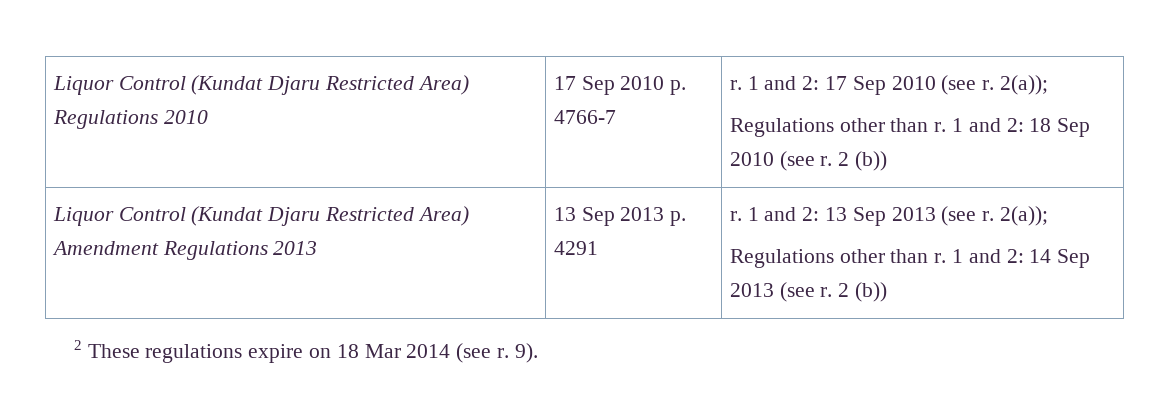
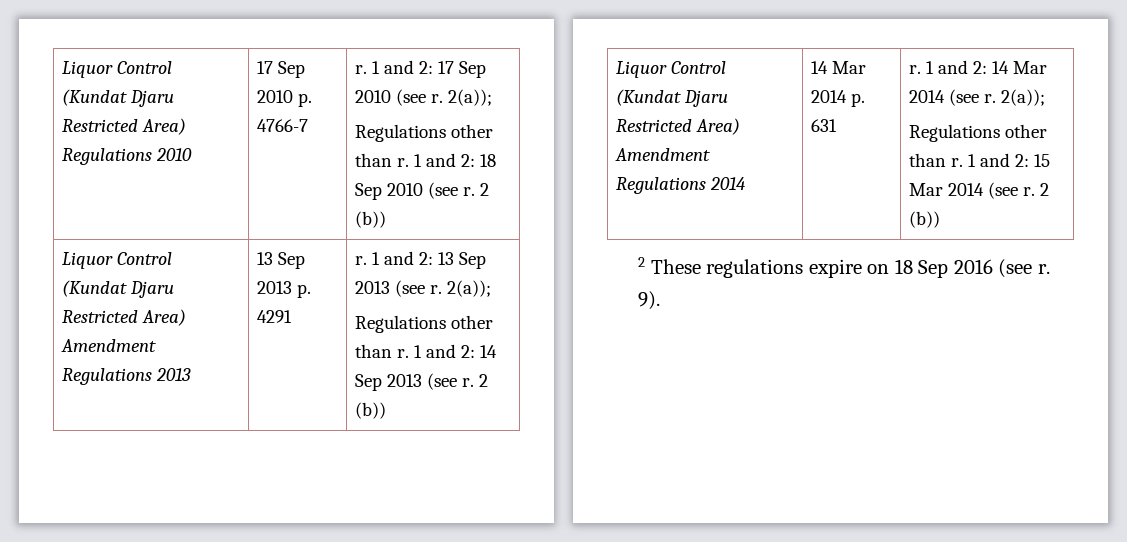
+ Liquor Control (Kundat Djaru Restricted Area) Amendment Regulations 2014 | 14 Mar 2014 p. 631 | r. 1 and 2: 14 Mar 2014 (see r. 2(a));
+ Regulations other than r. 1 and 2: 15 Mar 2014 (see r. 2 (b))
- 2 These regulations expire on 18 Mar 2014 (see r.
+ 2 These regulations expire on 18 Sep 2016 (see r.

